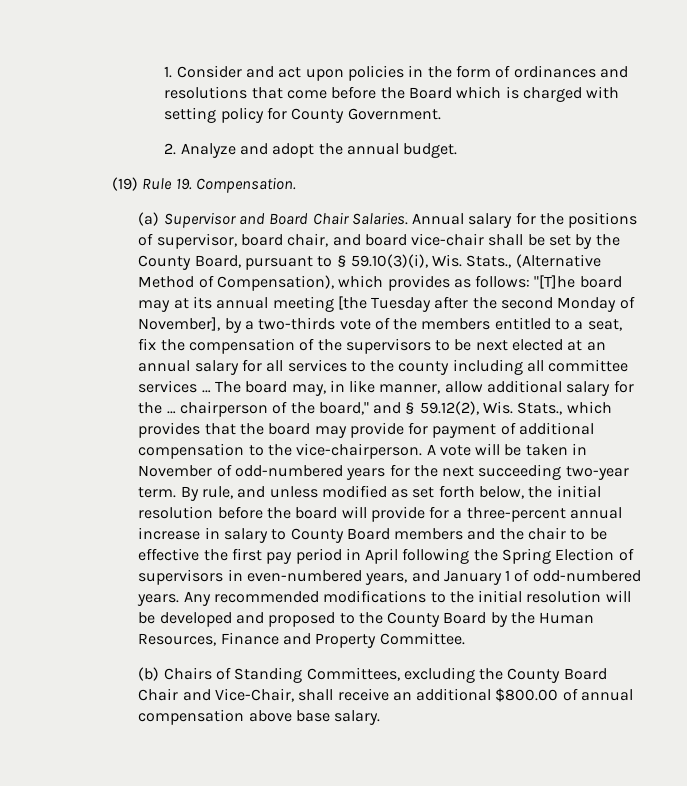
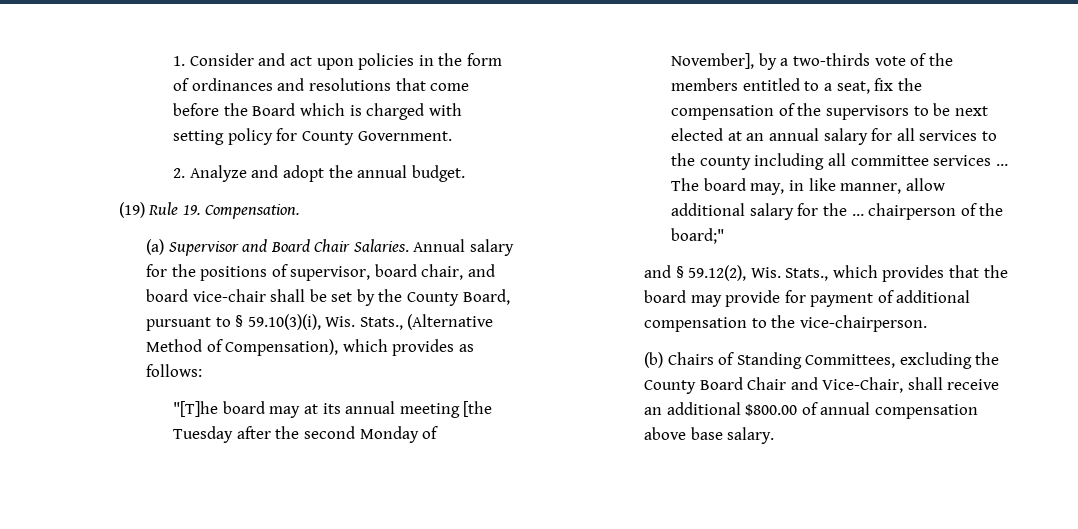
- Annual salary for the positions of supervisor, board chair, and board vice-chair shall be set by the County Board, pursuant to § 59.10(3)(i), Wis. Stats., (Alternative Method of Compensation), which provides as follows: "[T]he board may at its annual meeting [the Tuesday after the second Monday of November], by a two-thirds vote of the members entitled to a seat, fix the compensation of the supervisors to be next elected at an annual salary for all services to the county including all committee services …
+ Annual salary for the positions of supervisor, board chair, and board vice-chair shall be set by the County Board, pursuant to § 59.10(3)(i), Wis. Stats., (Alternative Method of Compensation), which provides as follows:
+ "[T]he board may at its annual meeting [the Tuesday after the second Monday of November], by a two-thirds vote of the members entitled to a seat, fix the compensation of the supervisors to be next elected at an annual salary for all services to the county including all committee services …
- The board may, in like manner, allow additional salary for the … chairperson of the board," and § 59.12(2), Wis. Stats., which provides that the board may provide for payment of additional compensation to the vice-chairperson. A vote will be taken in November of odd-numbered years for the next succeeding two-year term. By rule, and unless modified as set forth below, the initial resolution before the board will provide for a three-percent annual increase in salary to County Board members and the chair to be effective the first pay period in April following the Spring Election of supervisors in even-numbered years, and January 1 of odd-numbered years. Any recommended modifications to the initial resolution will be developed and proposed to the County Board by the Human Resources, Finance and Property Committee.
+ The board may, in like manner, allow additional salary for the … chairperson of the board;"
+ and § 59.12(2), Wis. Stats., which provides that the board may provide for payment of additional compensation to the vice-chairperson.

